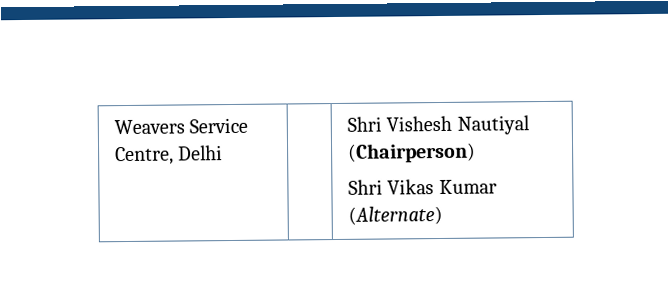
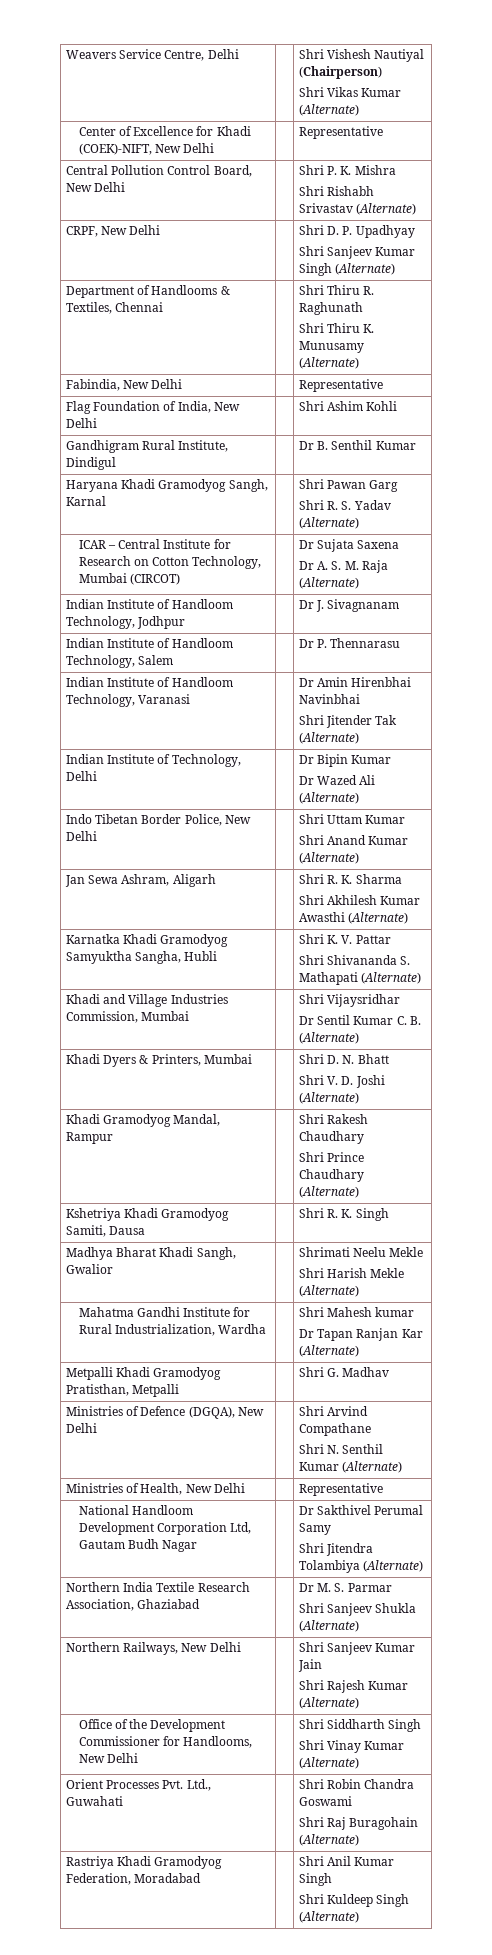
+ Center of Excellence for Khadi (COEK)-NIFT, New Delhi | | Representative
+ Central Pollution Control Board, New Delhi | | Shri P. K. Mishra
+ Shri Rishabh Srivastav (Alternate)
+ CRPF, New Delhi | | Shri D. P. Upadhyay
+ Shri Sanjeev Kumar Singh (Alternate)
+ Department of Handlooms & Textiles, Chennai | | Shri Thiru R. Raghunath
+ Shri Thiru K. Munusamy (Alternate)
+ Fabindia, New Delhi | | Representative
+ Flag Foundation of India, New Delhi | | Shri Ashim Kohli
+ Gandhigram Rural Institute, Dindigul | | Dr B. Senthil Kumar
+ Haryana Khadi Gramodyog Sangh, Karnal | | Shri Pawan Garg
+ Shri R. S. Yadav (Alternate)
+ ICAR – Central Institute for Research on Cotton Technology, Mumbai (CIRCOT) | | Dr Sujata Saxena
+ Dr A. S. M. Raja (Alternate)
+ Indian Institute of Handloom Technology, Jodhpur | | Dr J. Sivagnanam
+ Indian Institute of Handloom Technology, Salem | | Dr P. Thennarasu
+ Indian Institute of Handloom Technology, Varanasi | | Dr Amin Hirenbhai Navinbhai
+ Shri Jitender Tak (Alternate)
+ Indian Institute of Technology, Delhi | | Dr Bipin Kumar
+ Dr Wazed Ali (Alternate)
+ Indo Tibetan Border Police, New Delhi | | Shri Uttam Kumar
+ Shri Anand Kumar (Alternate)
+ Jan Sewa Ashram, Aligarh | | Shri R. K. Sharma
+ Shri Akhilesh Kumar Awasthi (Alternate)
+ Karnatka Khadi Gramodyog Samyuktha Sangha, Hubli | | Shri K. V. Pattar
+ Shri Shivananda S. Mathapati (Alternate)
+ Khadi and Village Industries Commission, Mumbai | | Shri Vijaysridhar
+ Dr Sentil Kumar C. B. (Alternate)
+ Khadi Dyers & Printers, Mumbai | | Shri D. N. Bhatt
+ Shri V. D. Joshi (Alternate)
+ Khadi Gramodyog Mandal, Rampur | | Shri Rakesh Chaudhary
+ Shri Prince Chaudhary (Alternate)
+ Kshetriya Khadi Gramodyog Samiti, Dausa | | Shri R. K. Singh
+ Madhya Bharat Khadi Sangh, Gwalior | | Shrimati Neelu Mekle
+ Shri Harish Mekle (Alternate)
+ Mahatma Gandhi Institute for Rural Industrialization, Wardha | | Shri Mahesh kumar
+ Dr Tapan Ranjan Kar (Alternate)
+ Metpalli Khadi Gramodyog Pratisthan, Metpalli | | Shri G. Madhav
+ Ministries of Defence (DGQA), New Delhi | | Shri Arvind Compathane
+ Shri N. Senthil Kumar (Alternate)
+ Ministries of Health, New Delhi | | Representative
+ National Handloom Development Corporation Ltd, Gautam Budh Nagar | | Dr Sakthivel Perumal Samy
+ Shri Jitendra Tolambiya (Alternate)
+ Northern India Textile Research Association, Ghaziabad | | Dr M. S. Parmar
+ Shri Sanjeev Shukla (Alternate)
+ Northern Railways, New Delhi | | Shri Sanjeev Kumar Jain
+ Shri Rajesh Kumar (Alternate)
+ Office of the Development Commissioner for Handlooms, New Delhi | | Shri Siddharth Singh
+ Shri Vinay Kumar (Alternate)
+ Orient Processes Pvt. Ltd., Guwahati | | Shri Robin Chandra Goswami
+ Shri Raj Buragohain (Alternate)
+ Rastriya Khadi Gramodyog Federation, Moradabad | | Shri Anil Kumar Singh
+ Shri Kuldeep Singh (Alternate)

